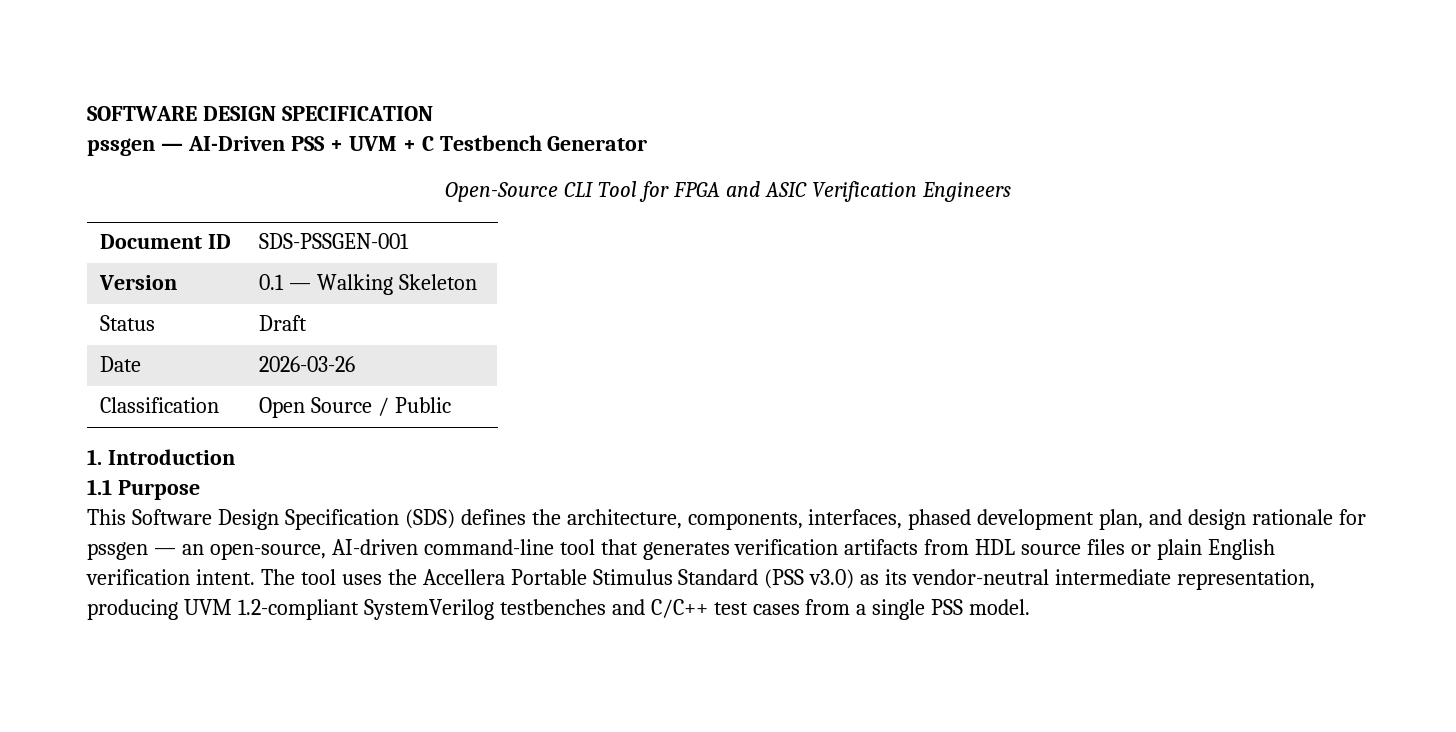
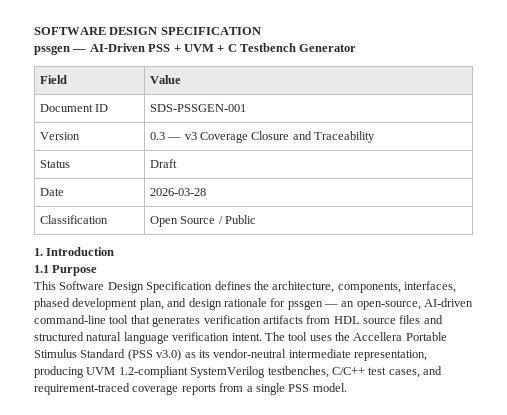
- Open-Source CLI Tool for FPGA and ASIC Verification Engineers
+ Field | Value
  Document ID | SDS-PSSGEN-001
- Version | 0.1 — Walking Skeleton
+ Version | 0.3 — v3 Coverage Closure and Traceability
- Date | 2026-03-26
+ Date | 2026-03-28
- This Software Design Specification (SDS) defines the architecture, components, interfaces, phased development plan, and design rationale for pssgen — an open-source, AI-driven command-line tool that generates verification artifacts from HDL source files or plain English verification intent.
+ This Software Design Specification defines the architecture, components, interfaces, phased development plan, and design rationale for pssgen — an open-source, AI-driven command-line tool that generates verification artifacts from HDL source files and structured natural language verification intent.
- The tool uses the Accellera Portable Stimulus Standard (PSS v3.0) as its vendor-neutral intermediate representation, producing UVM 1.2-compliant SystemVerilog testbenches and C/C++ test cases from a single PSS model.
+ The tool uses the Accellera Portable Stimulus Standard (PSS v3.0) as its vendor-neutral intermediate representation, producing UVM 1.2-compliant SystemVerilog testbenches, C/C++ test cases, and requirement-traced coverage reports from a single PSS model.

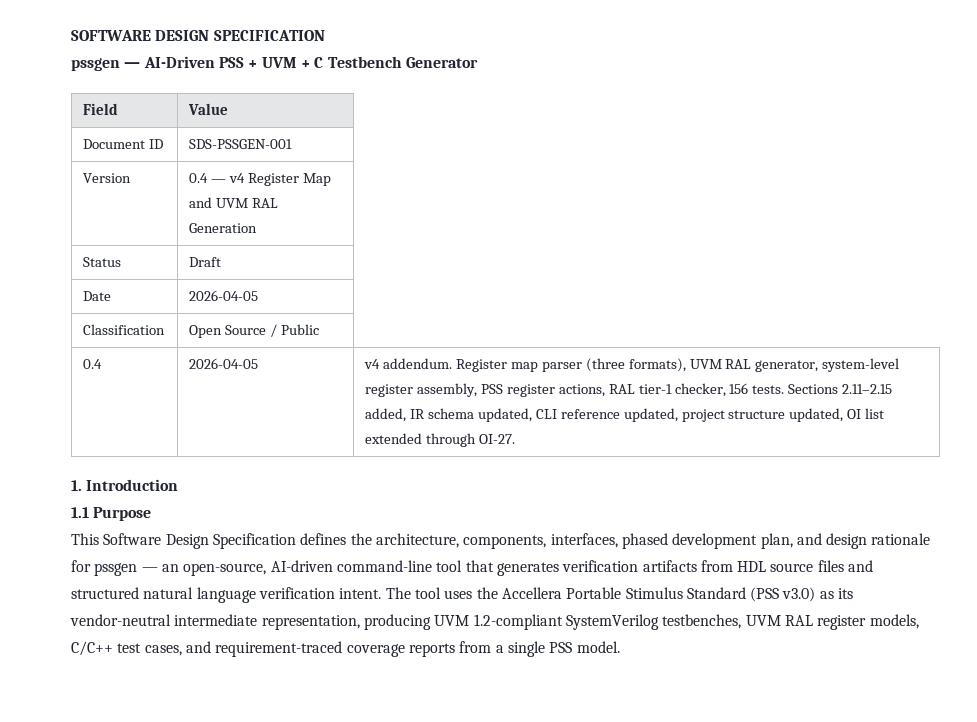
- Version | 0.3 — v3 Coverage Closure and Traceability
+ Version | 0.4 — v4 Register Map and UVM RAL Generation
- Date | 2026-03-28
+ Date | 2026-04-05
+ 0.4 | 2026-04-05 | v4 addendum. Register map parser (three formats), UVM RAL generator, system-level register assembly, PSS register actions, RAL tier-1 checker, 156 tests. Sections 2.11–2.15 added, IR schema updated, CLI reference updated, project structure updated, OI list extended through OI-27.
- The tool uses the Accellera Portable Stimulus Standard (PSS v3.0) as its vendor-neutral intermediate representation, producing UVM 1.2-compliant SystemVerilog testbenches, C/C++ test cases, and requirement-traced coverage reports from a single PSS model.
+ The tool uses the Accellera Portable Stimulus Standard (PSS v3.0) as its vendor-neutral intermediate representation, producing UVM 1.2-compliant SystemVerilog testbenches, UVM RAL register models, C/C++ test cases, and requirement-traced coverage reports from a single PSS model.

